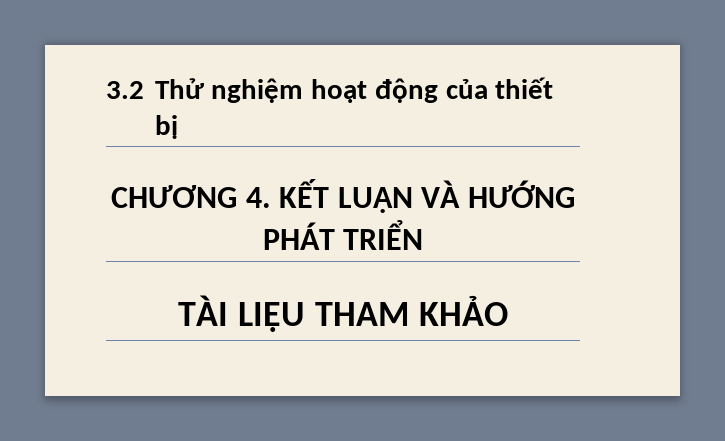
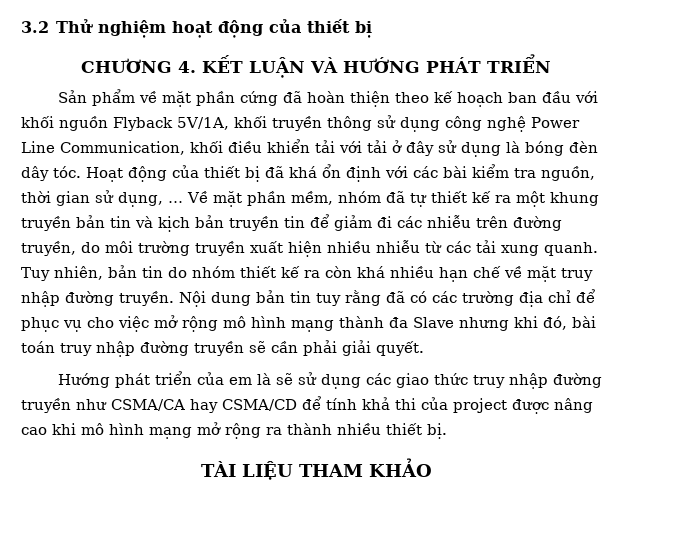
+ Sản phẩm về mặt phần cứng đã hoàn thiện theo kế hoạch ban đầu với khối nguồn Flyback 5V/1A, khối truyền thông sử dụng công nghệ Power Line Communication, khối điều khiển tải với tải ở đây sử dụng là bóng đèn dây tóc. Hoạt động của thiết bị đã khá ổn định với các bài kiểm tra nguồn, thời gian sử dụng, … Về mặt phần mềm, nhóm đã tự thiết kế ra một khung truyền bản tin và kịch bản truyền tin để giảm đi các nhiễu trên đường truyền, do môi trường truyền xuất hiện nhiều nhiễu từ các tải xung quanh. Tuy nhiên, bản tin do nhóm thiết kế ra còn khá nhiều hạn chế về mặt truy nhập đường truyền. Nội dung bản tin tuy rằng đã có các trường địa chỉ để phục vụ cho việc mở rộng mô hình mạng thành đa Slave nhưng khi đó, bài toán truy nhập đường truyền sẽ cần phải giải quyết.
+ Hướng phát triển của em là sẽ sử dụng các giao thức truy nhập đường truyền như CSMA/CA hay CSMA/CD để tính khả thi của project được nâng cao khi mô hình mạng mở rộng ra thành nhiều thiết bị.

